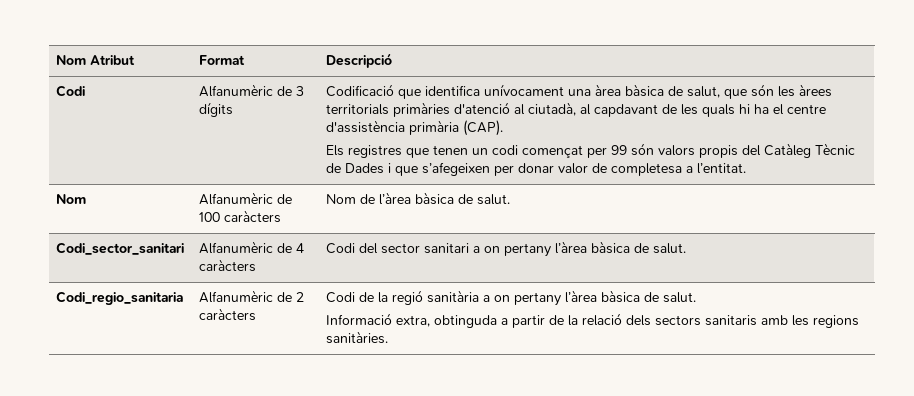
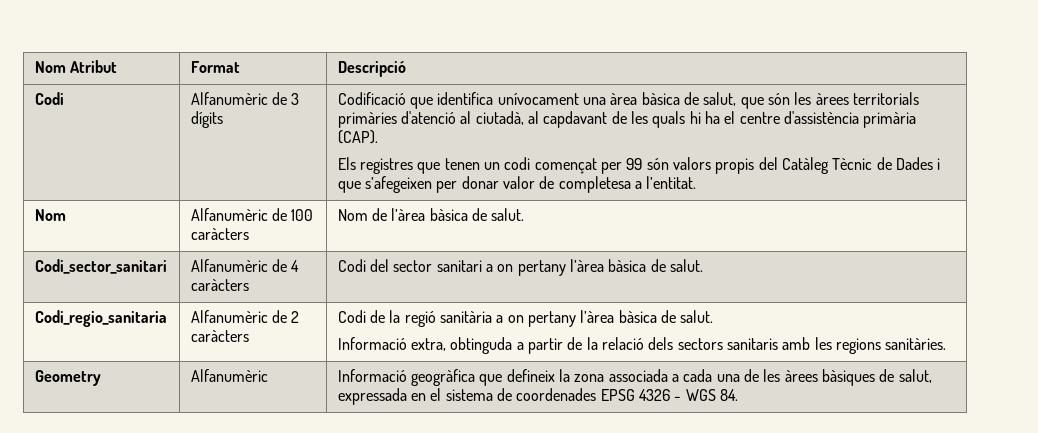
+ Geometry | Alfanumèric | Informació geogràfica que defineix la zona associada a cada una de les àrees bàsiques de salut, expressada en el sistema de coordenades EPSG 4326 - WGS 84.

